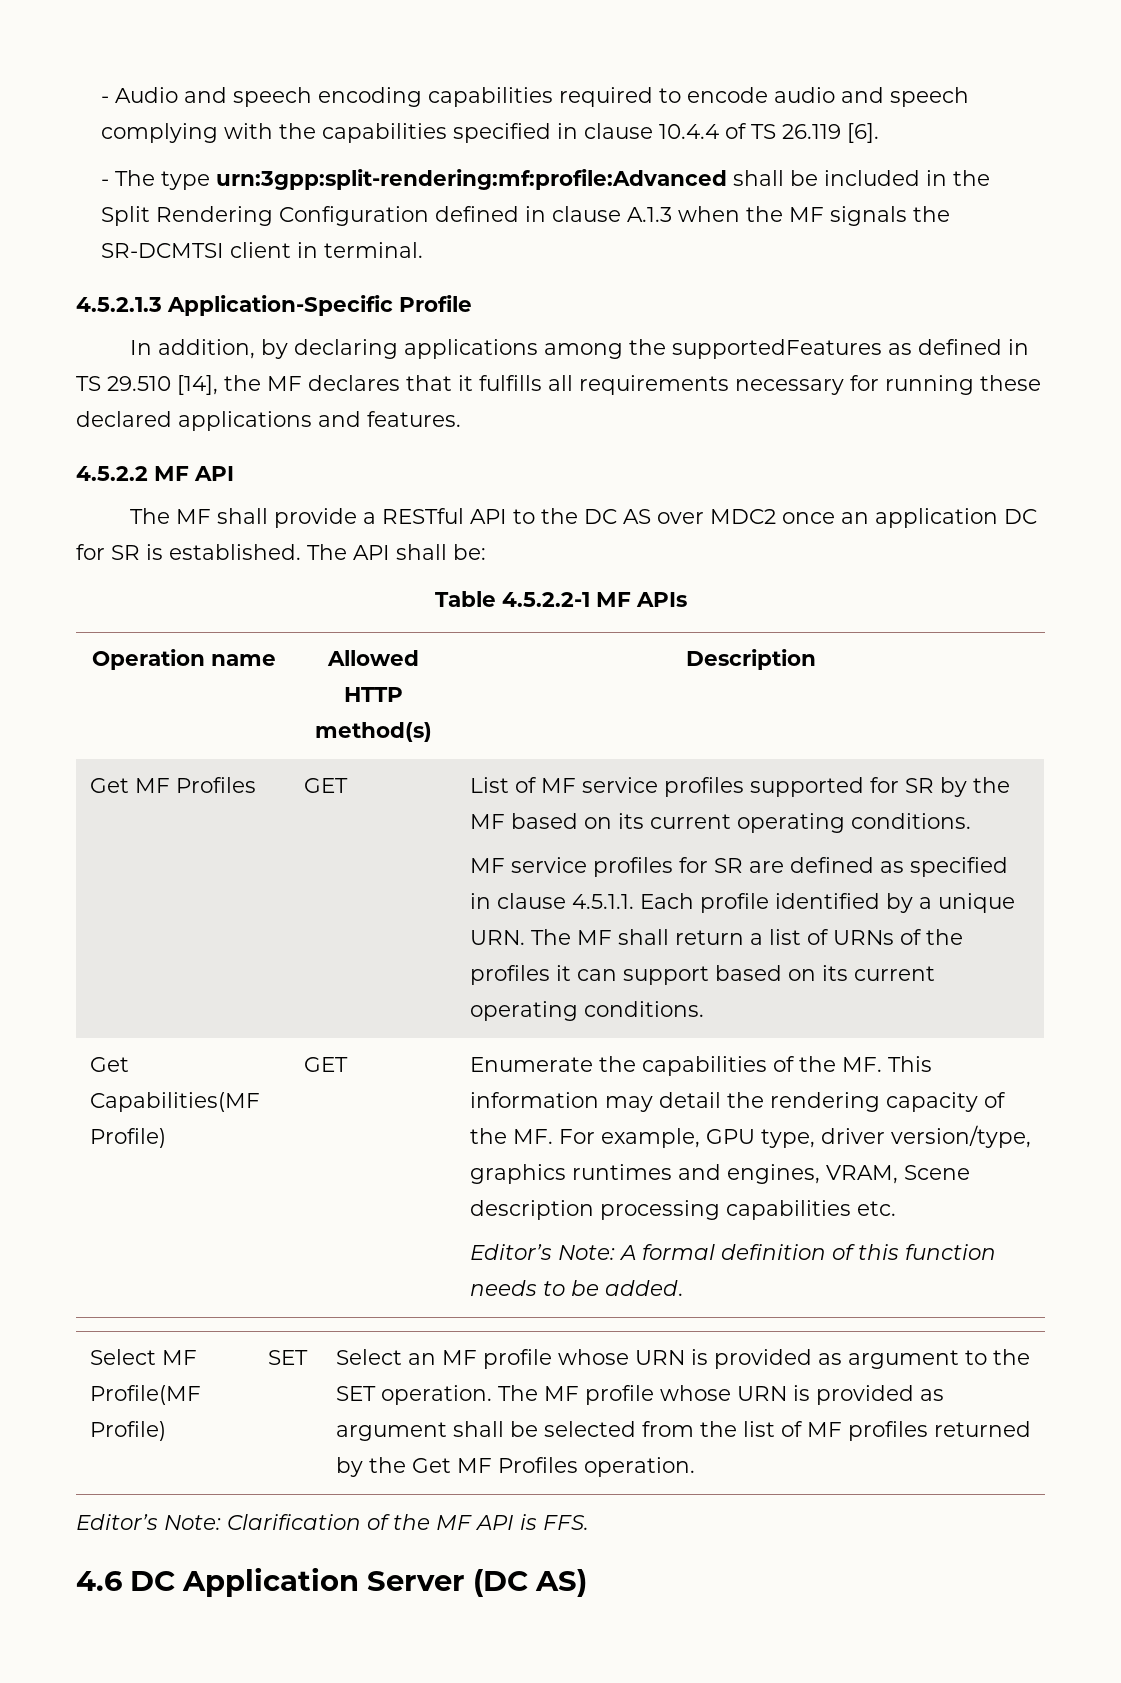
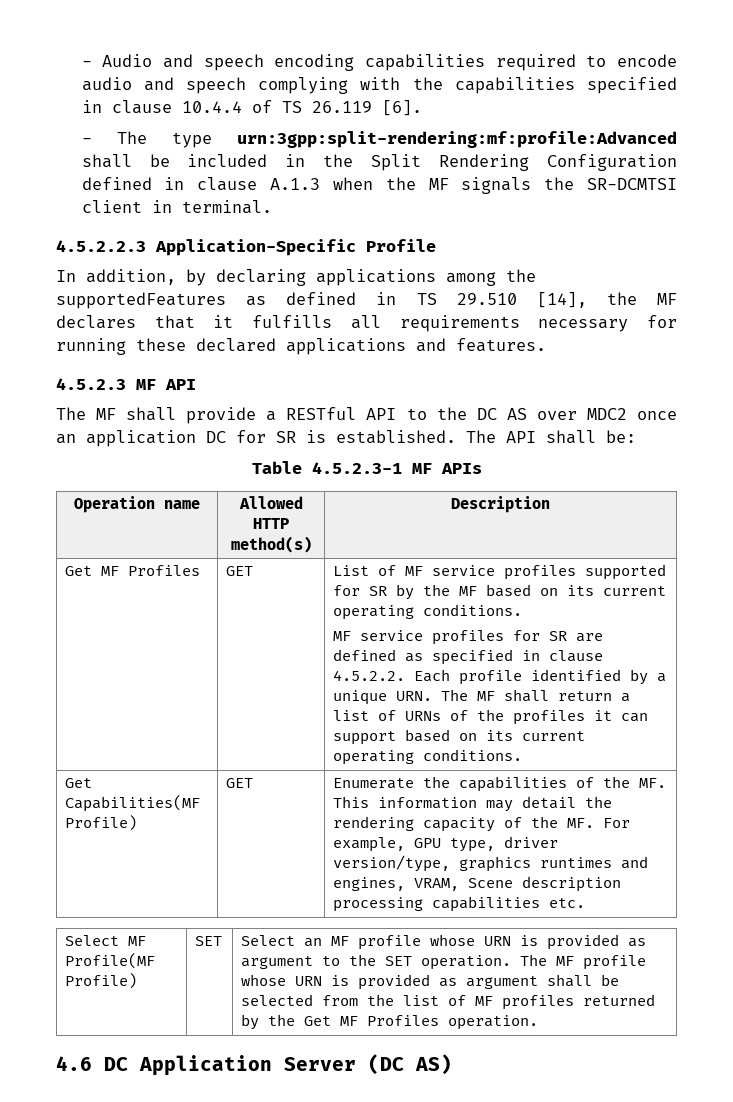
- 4.5.2.1.3 Application-Specific Profile
+ 4.5.2.2.3 Application-Specific Profile
- 4.5.2.2 MF API
+ 4.5.2.3 MF API
- Table 4.5.2.2-1 MF APIs
+ Table 4.5.2.3-1 MF APIs
- MF service profiles for SR are defined as specified in clause 4.5.1.1. Each profile identified by a unique URN. The MF shall return a list of URNs of the profiles it can support based on its current operating conditions.
+ MF service profiles for SR are defined as specified in clause 4.5.2.2. Each profile identified by a unique URN. The MF shall return a list of URNs of the profiles it can support based on its current operating conditions.
- Editor’s Note: A formal definition of this function needs to be added.
- Editor’s Note: Clarification of the MF API is FFS.

